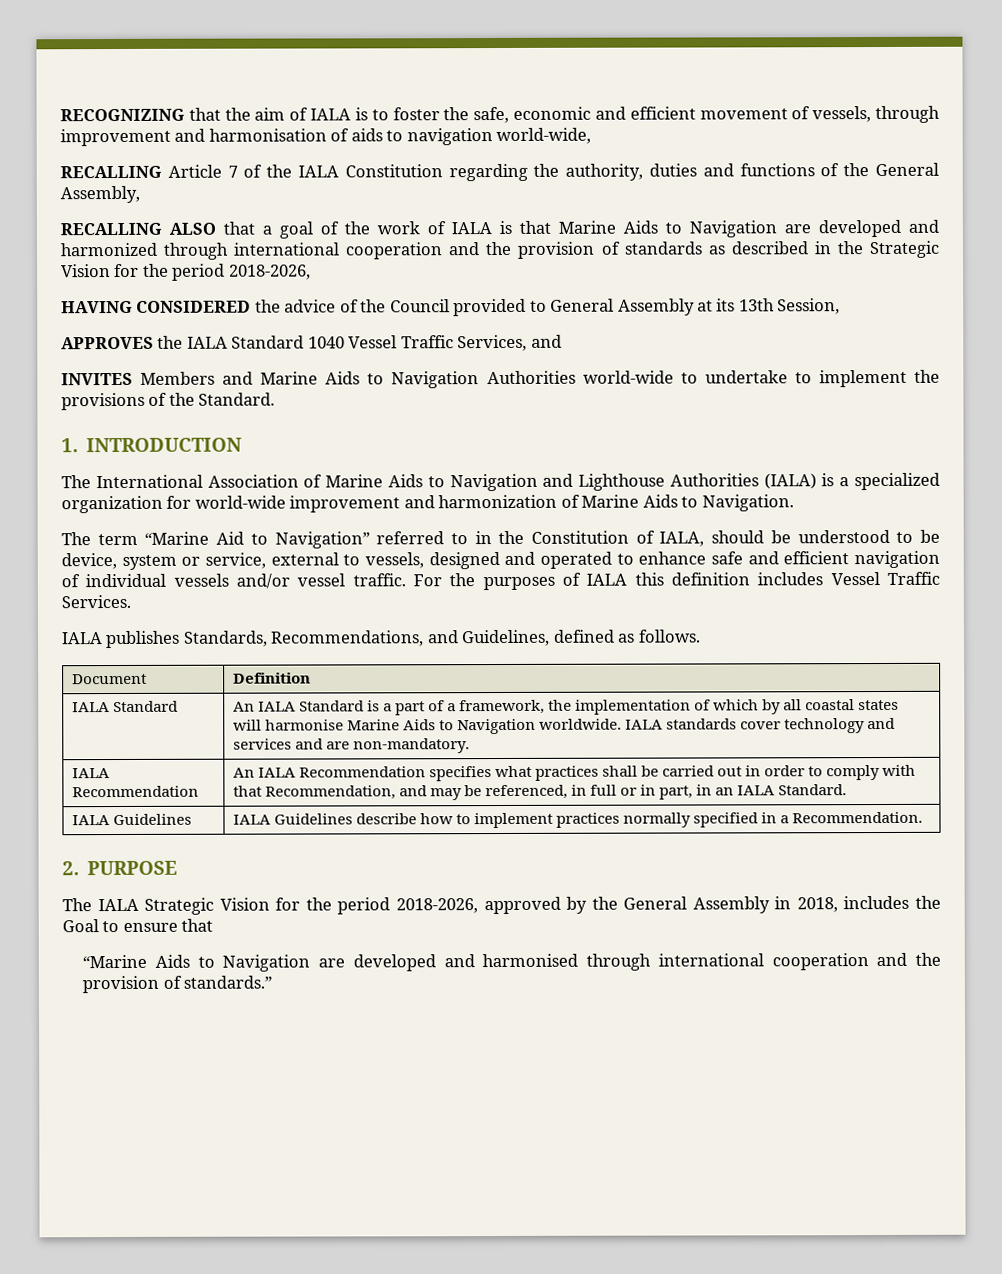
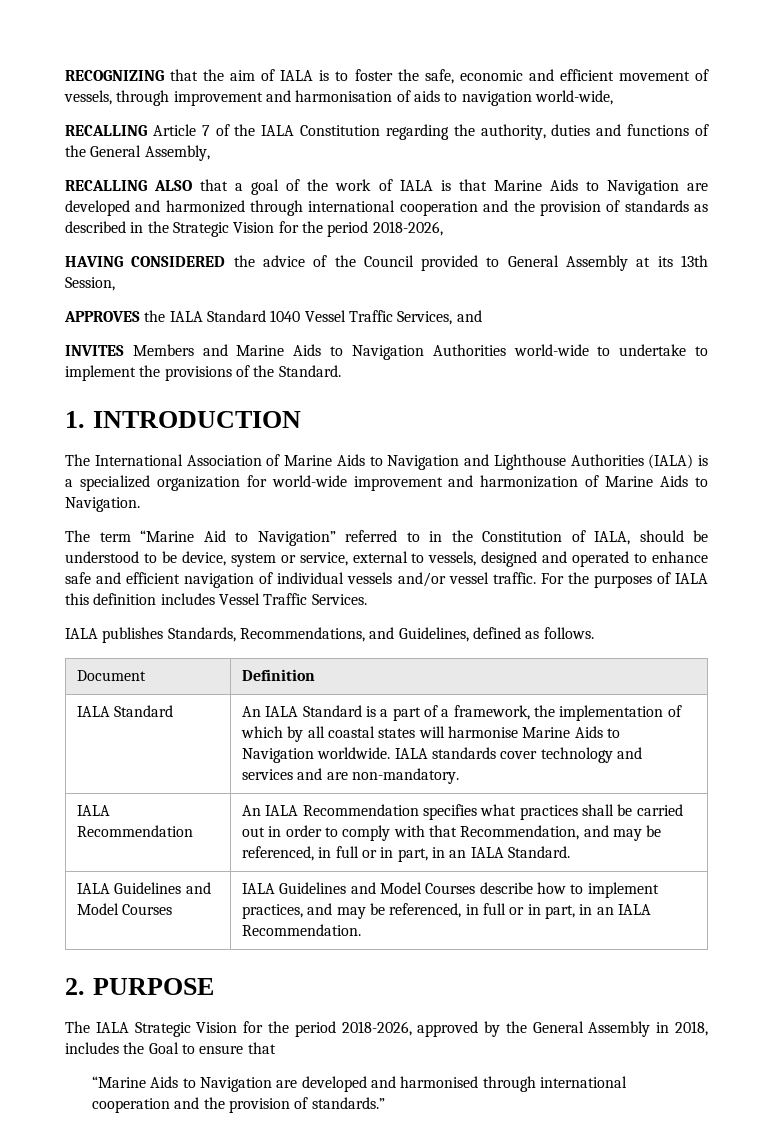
- IALA Guidelines | IALA Guidelines describe how to implement practices normally specified in a Recommendation.
+ IALA Guidelines and Model Courses | IALA Guidelines and Model Courses describe how to implement practices, and may be referenced, in full or in part, in an IALA Recommendation.

